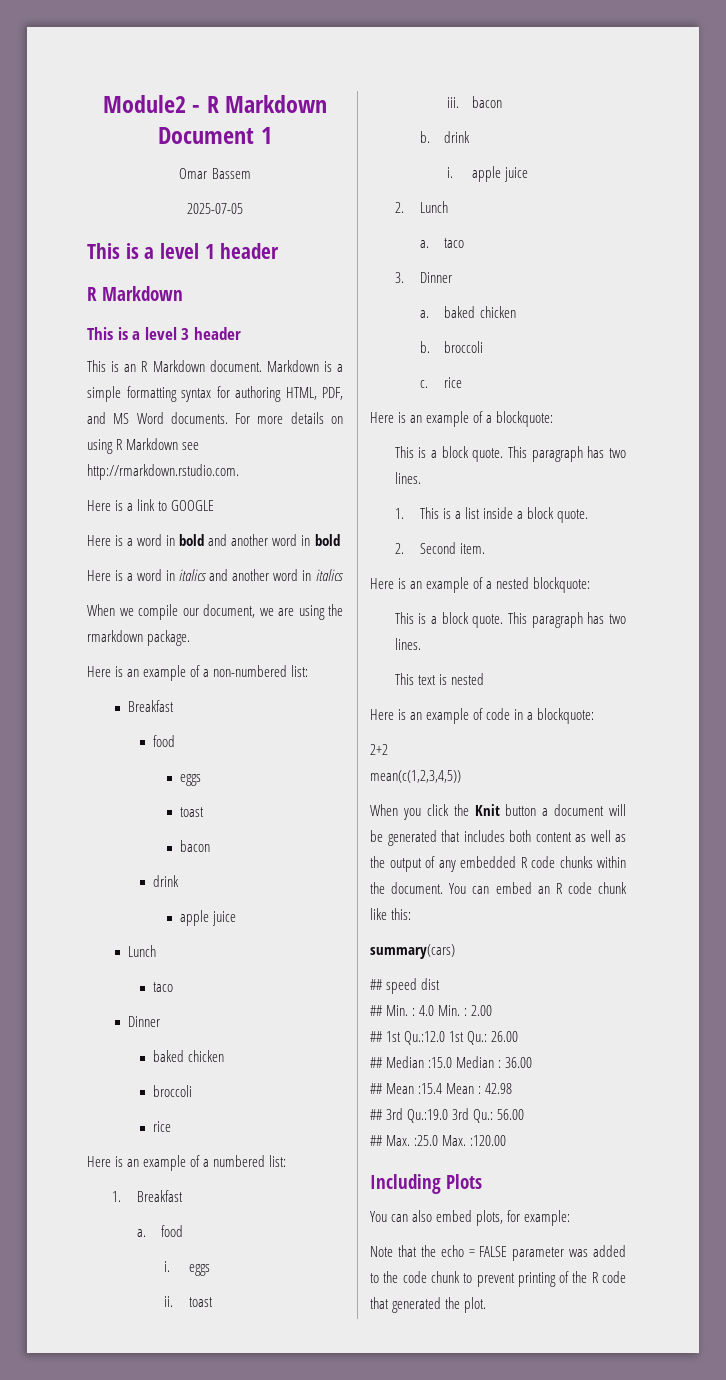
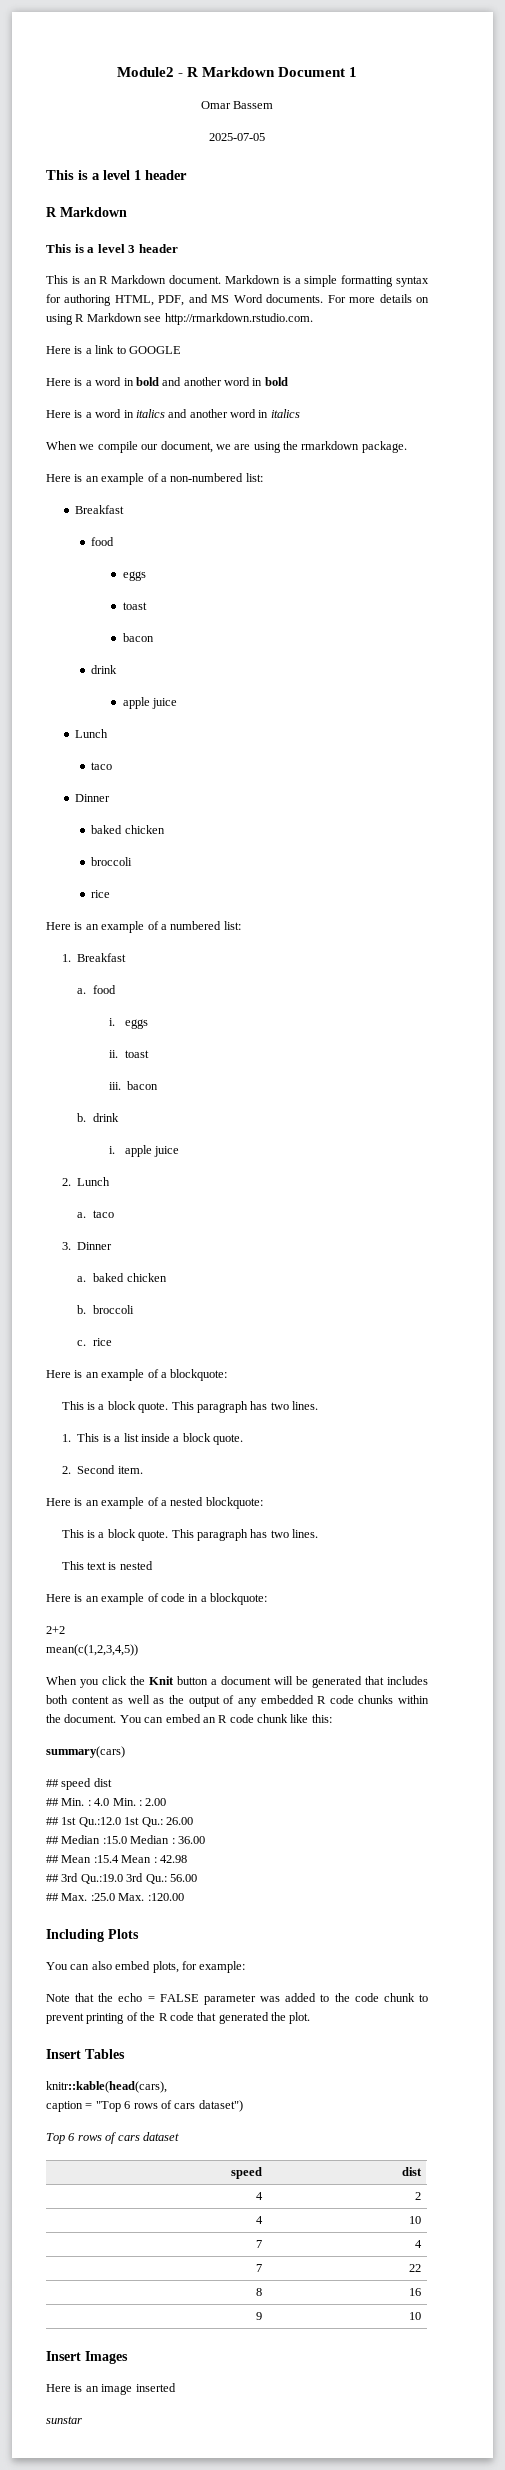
+ Insert Tables
+ knitr::kable(head(cars),
+ caption = "Top 6 rows of cars dataset")
+ Top 6 rows of cars dataset
+ speed | dist
+ 4 | 2
+ 4 | 10
+ 7 | 4
+ 7 | 22
+ 8 | 16
+ 9 | 10
+ Insert Images
+ Here is an image inserted
+ sunstar

